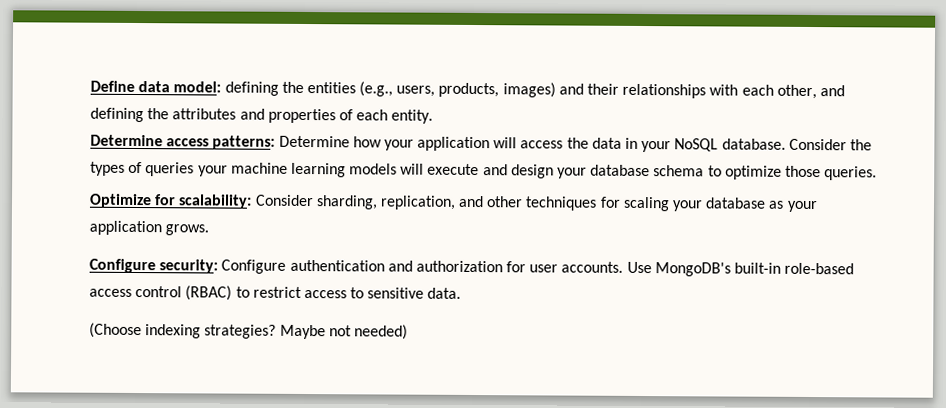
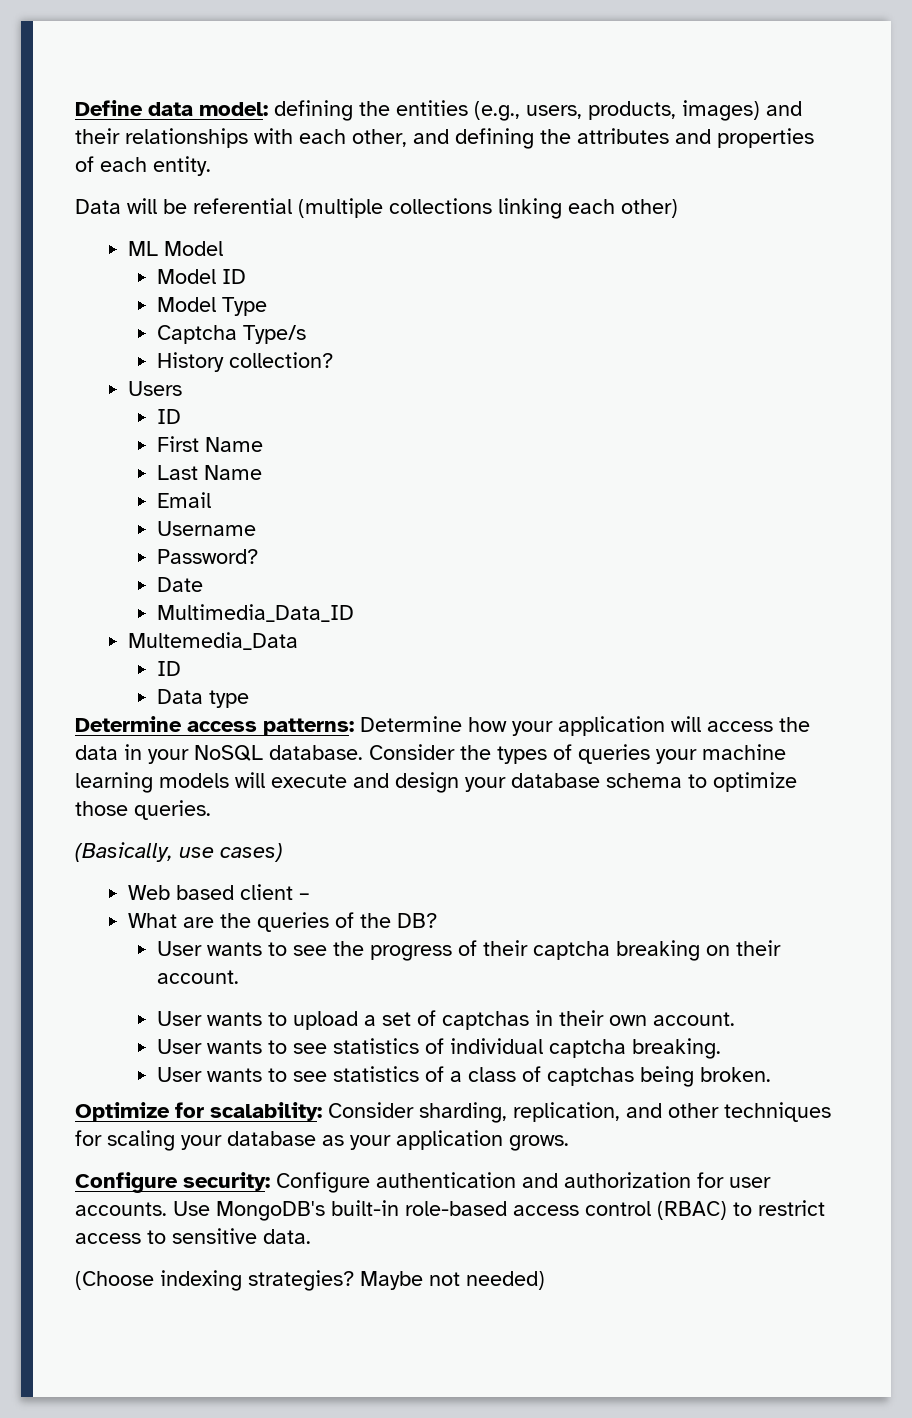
+ Data will be referential (multiple collections linking each other)
+ ML Model
+ Model ID
+ Model Type
+ Captcha Type/s
+ History collection?
+ Users
+ ID
+ First Name
+ Last Name
+ Email
+ Username
+ Password?
+ Date
+ Multimedia_Data_ID
+ Multemedia_Data
+ ID
+ Data type
+ (Basically, use cases)
+ Web based client –
+ What are the queries of the DB?
+ User wants to see the progress of their captcha breaking on their account.
+ User wants to upload a set of captchas in their own account.
+ User wants to see statistics of individual captcha breaking.
+ User wants to see statistics of a class of captchas being broken.

